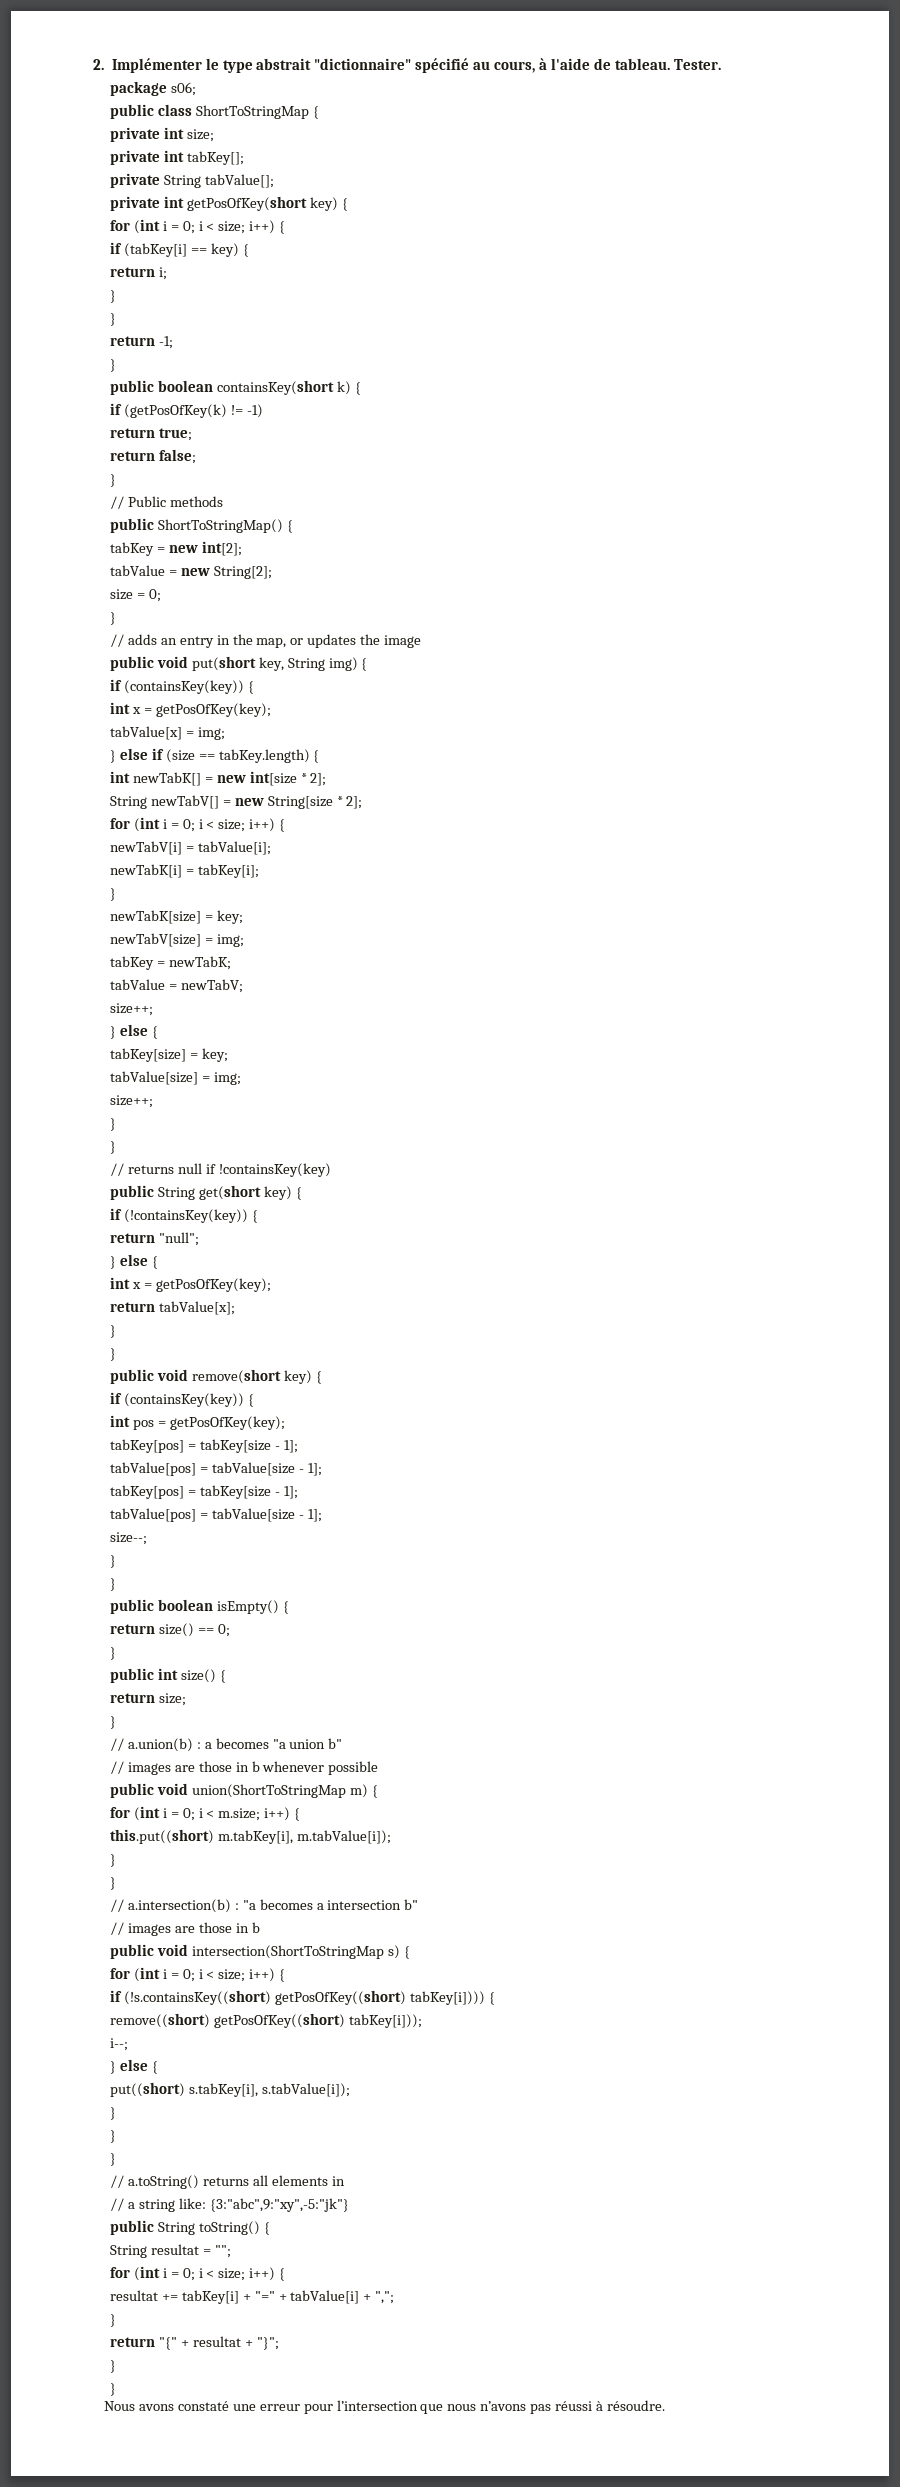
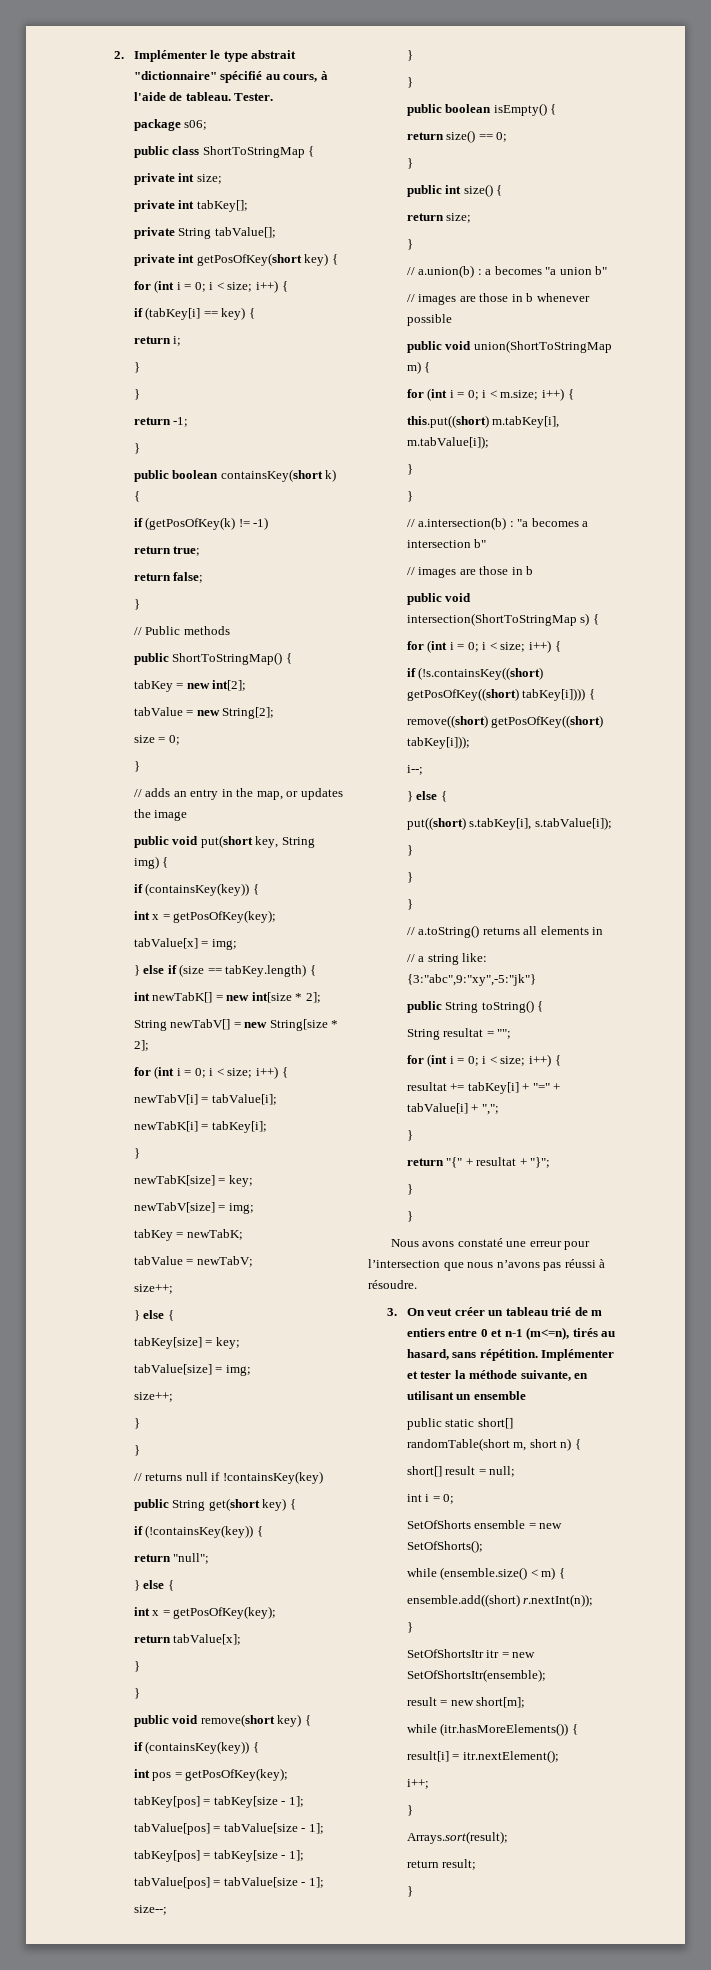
+ 3. On veut créer un tableau trié de m entiers entre 0 et n-1 (m<=n), tirés au hasard, sans répétition. Implémenter et tester la méthode suivante, en utilisant un ensemble
+ public static short[] randomTable(short m, short n) {
+ short[] result = null;
+ int i = 0;
+ SetOfShorts ensemble = new SetOfShorts();
+ while (ensemble.size() < m) {
+ ensemble.add((short) r.nextInt(n));
+ }
+ SetOfShortsItr itr = new SetOfShortsItr(ensemble);
+ result = new short[m];
+ while (itr.hasMoreElements()) {
+ result[i] = itr.nextElement();
+ i++;
+ }
+ Arrays.sort(result);
+ return result;
+ }

